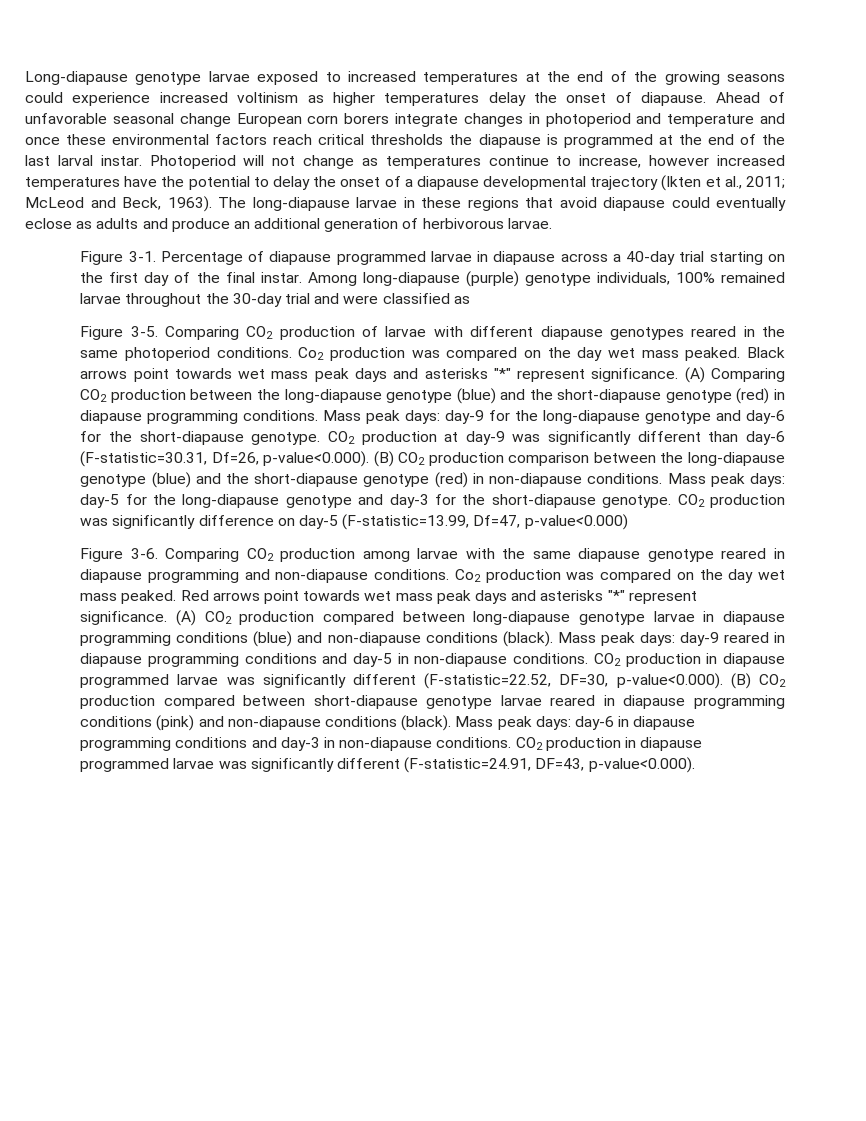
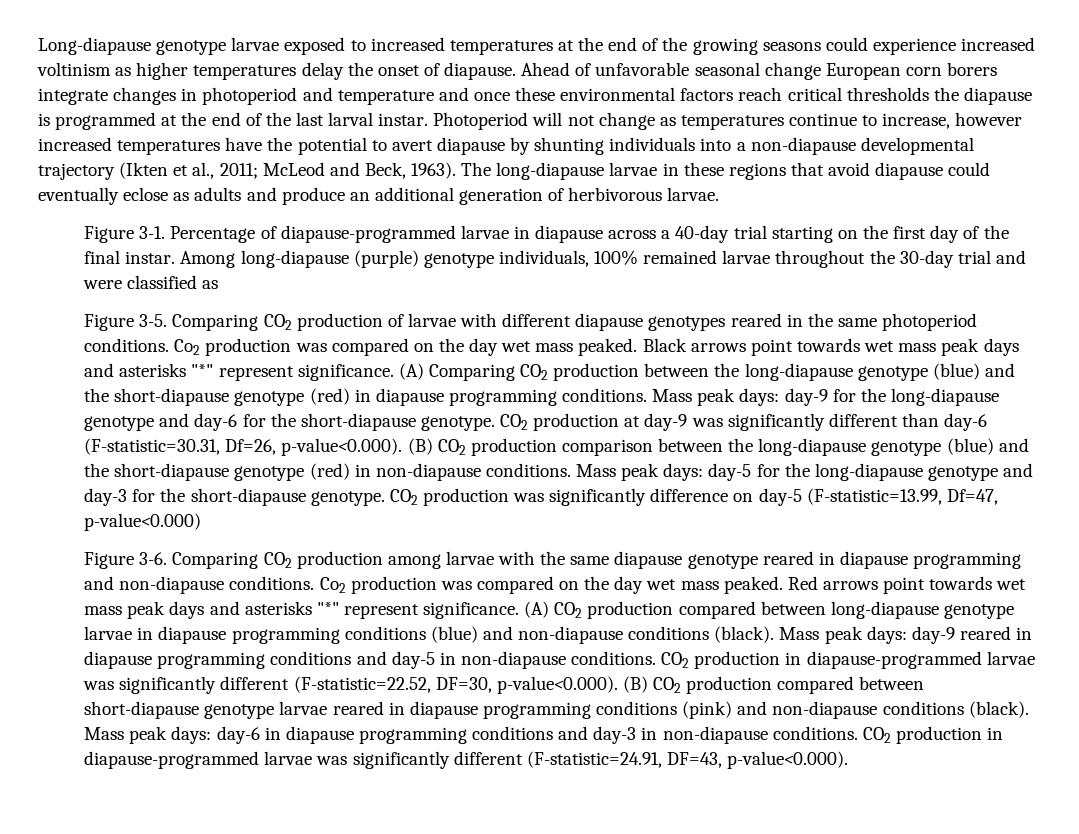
- Photoperiod will not change as temperatures continue to increase, however increased temperatures have the potential to delay the onset of a diapause developmental trajectory (Ikten et al., 2011; McLeod and Beck, 1963).
+ Photoperiod will not change as temperatures continue to increase, however increased temperatures have the potential to avert diapause by shunting individuals into a non-diapause developmental trajectory (Ikten et al., 2011; McLeod and Beck, 1963).
- Percentage of diapause programmed larvae in diapause across a 40-day trial starting on the first day of the final instar.
+ Percentage of diapause-programmed larvae in diapause across a 40-day trial starting on the first day of the final instar.
- CO2 production in diapause programmed larvae was significantly different (F-statistic=22.52, DF=30, p-value<0.000). (B) CO2 production compared between short-diapause genotype larvae reared in diapause programming conditions (pink) and non-diapause conditions (black).
+ CO2 production in diapause-programmed larvae was significantly different (F-statistic=22.52, DF=30, p-value<0.000). (B) CO2 production compared between short-diapause genotype larvae reared in diapause programming conditions (pink) and non-diapause conditions (black).
- CO2 production in diapause programmed larvae was significantly different (F-statistic=24.91, DF=43, p-value<0.000).
+ CO2 production in diapause-programmed larvae was significantly different (F-statistic=24.91, DF=43, p-value<0.000).

